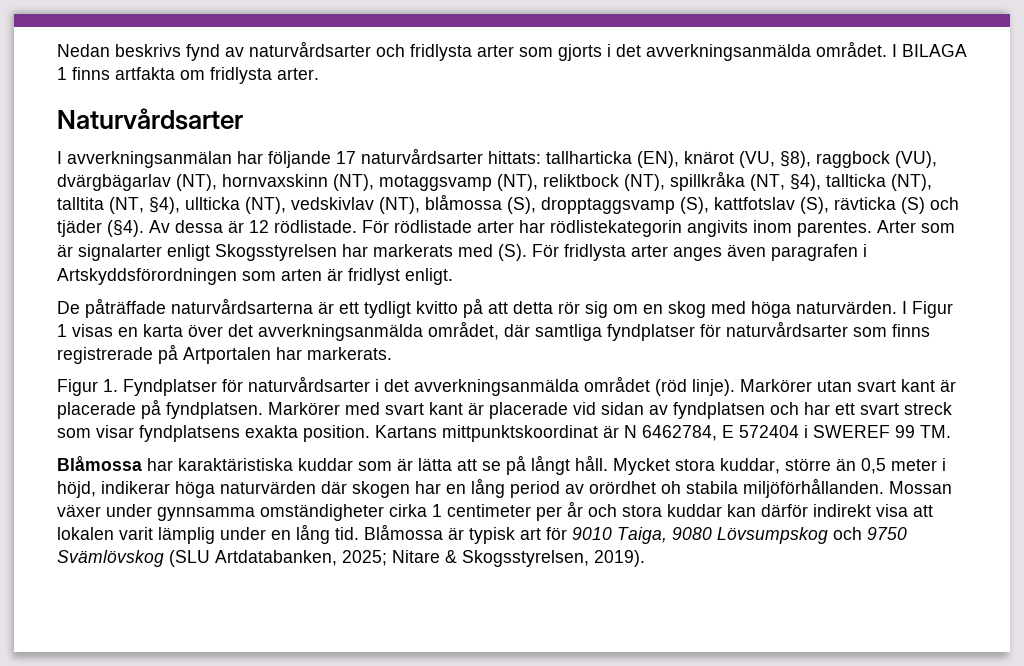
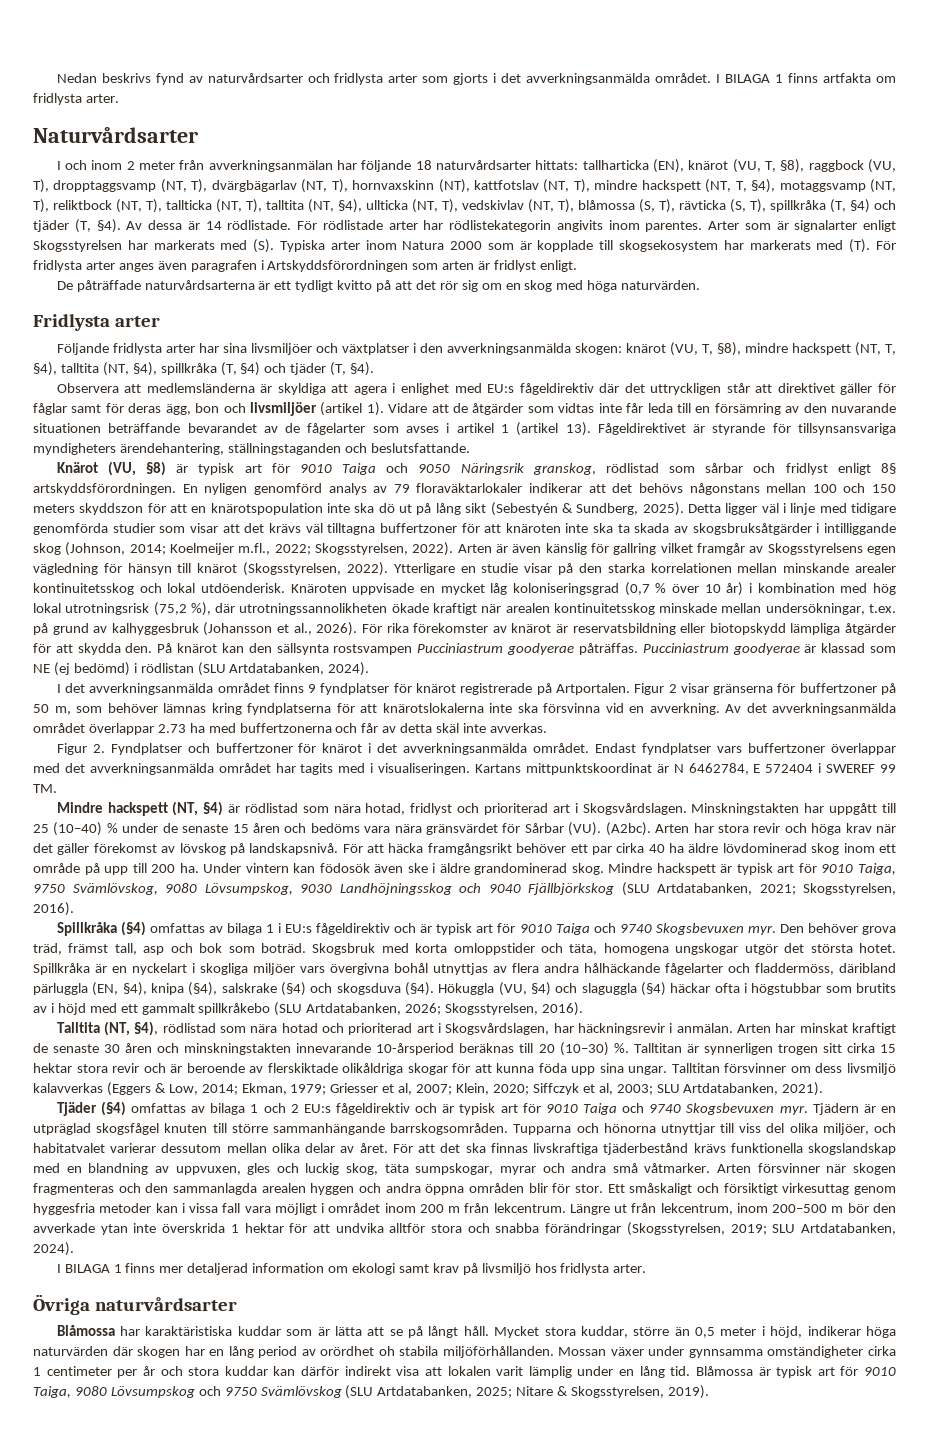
- I avverkningsanmälan har följande 17 naturvårdsarter hittats: tallharticka (EN), knärot (VU, §8), raggbock (VU), dvärgbägarlav (NT), hornvaxskinn (NT), motaggsvamp (NT), reliktbock (NT), spillkråka (NT, §4), tallticka (NT), talltita (NT, §4), ullticka (NT), vedskivlav (NT), blåmossa (S), dropptaggsvamp (S), kattfotslav (S), rävticka (S) och tjäder (§4).
+ I och inom 2 meter från avverkningsanmälan har följande 18 naturvårdsarter hittats: tallharticka (EN), knärot (VU, T, §8), raggbock (VU, T), dropptaggsvamp (NT, T), dvärgbägarlav (NT, T), hornvaxskinn (NT), kattfotslav (NT, T), mindre hackspett (NT, T, §4), motaggsvamp (NT, T), reliktbock (NT, T), tallticka (NT, T), talltita (NT, §4), ullticka (NT, T), vedskivlav (NT, T), blåmossa (S, T), rävticka (S, T), spillkråka (T, §4) och tjäder (T, §4).
- Av dessa är 12 rödlistade.
+ Av dessa är 14 rödlistade.
- Arter som är signalarter enligt Skogsstyrelsen har markerats med (S). För fridlysta arter anges även paragrafen i Artskyddsförordningen som arten är fridlyst enligt.
+ Arter som är signalarter enligt Skogsstyrelsen har markerats med (S). Typiska arter inom Natura 2000 som är kopplade till skogsekosystem har markerats med (T). För fridlysta arter anges även paragrafen i Artskyddsförordningen som arten är fridlyst enligt.
- De påträffade naturvårdsarterna är ett tydligt kvitto på att detta rör sig om en skog med höga naturvärden. I Figur 1 visas en karta över det avverkningsanmälda området, där samtliga fyndplatser för naturvårdsarter som finns registrerade på Artportalen har markerats.
- Figur 1. Fyndplatser för naturvårdsarter i det avverkningsanmälda området (röd linje). Markörer utan svart kant är placerade på fyndplatsen. Markörer med svart kant är placerade vid sidan av fyndplatsen och har ett svart streck som visar fyndplatsens exakta position.
+ De påträffade naturvårdsarterna är ett tydligt kvitto på att det rör sig om en skog med höga naturvärden.
+ Fridlysta arter
+ Följande fridlysta arter har sina livsmiljöer och växtplatser i den avverkningsanmälda skogen: knärot (VU, T, §8), mindre hackspett (NT, T, §4), talltita (NT, §4), spillkråka (T, §4) och tjäder (T, §4).
+ Observera att medlemsländerna är skyldiga att agera i enlighet med EU:s fågeldirektiv där det uttryckligen står att direktivet gäller för fåglar samt för deras ägg, bon och livsmiljöer (artikel 1). Vidare att de åtgärder som vidtas inte får leda till en försämring av den nuvarande situationen beträffande bevarandet av de fågelarter som avses i artikel 1 (artikel 13). Fågeldirektivet är styrande för tillsynsansvariga myndigheters ärendehantering, ställningstaganden och beslutsfattande.
+ Knärot (VU, §8) är typisk art för 9010 Taiga och 9050 Näringsrik granskog, rödlistad som sårbar och fridlyst enligt 8§ artskyddsförordningen. En nyligen genomförd analys av 79 floraväktarlokaler indikerar att det behövs någonstans mellan 100 och 150 meters skyddszon för att en knärotspopulation inte ska dö ut på lång sikt (Sebestyén & Sundberg, 2025). Detta ligger väl i linje med tidigare genomförda studier som visar att det krävs väl tilltagna buffertzoner för att knäroten inte ska ta skada av skogsbruksåtgärder i intilliggande skog (Johnson, 2014; Koelmeijer m.fl., 2022; Skogsstyrelsen, 2022). Arten är även känslig för gallring vilket framgår av Skogsstyrelsens egen vägledning för hänsyn till knärot (Skogsstyrelsen, 2022). Ytterligare en studie visar på den starka korrelationen mellan minskande arealer kontinuitetsskog och lokal utdöenderisk. Knäroten uppvisade en mycket låg koloniseringsgrad (0,7 % över 10 år) i kombination med hög lokal utrotningsrisk (75,2 %), där utrotningssannolikheten ökade kraftigt när arealen kontinuitetsskog minskade mellan undersökningar, t.ex. på grund av kalhyggesbruk (Johansson et al., 2026). För rika förekomster av knärot är reservatsbildning eller biotopskydd lämpliga åtgärder för att skydda den. På knärot kan den sällsynta rostsvampen Pucciniastrum goodyerae påträffas. Pucciniastrum goodyerae är klassad som NE (ej bedömd) i rödlistan (SLU Artdatabanken, 2024).
+ I det avverkningsanmälda området finns 9 fyndplatser för knärot registrerade på Artportalen. Figur 2 visar gränserna för buffertzoner på 50 m, som behöver lämnas kring fyndplatserna för att knärotslokalerna inte ska försvinna vid en avverkning. Av det avverkningsanmälda området överlappar 2.73 ha med buffertzonerna och får av detta skäl inte avverkas.
+ Figur 2. Fyndplatser och buffertzoner för knärot i det avverkningsanmälda området. Endast fyndplatser vars buffertzoner överlappar med det avverkningsanmälda området har tagits med i visualiseringen.
+ Mindre hackspett (NT, §4) är rödlistad som nära hotad, fridlyst och prioriterad art i Skogsvårdslagen. Minskningstakten har uppgått till 25 (10–40) % under de senaste 15 åren och bedöms vara nära gränsvärdet för Sårbar (VU). (A2bc). Arten har stora revir och höga krav när det gäller förekomst av lövskog på landskapsnivå. För att häcka framgångsrikt behöver ett par cirka 40 ha äldre lövdominerad skog inom ett område på upp till 200 ha. Under vintern kan födosök även ske i äldre grandominerad skog. Mindre hackspett är typisk art för 9010 Taiga, 9750 Svämlövskog, 9080 Lövsumpskog, 9030 Landhöjningsskog och 9040 Fjällbjörkskog (SLU Artdatabanken, 2021; Skogsstyrelsen, 2016).
+ Spillkråka (§4) omfattas av bilaga 1 i EU:s fågeldirektiv och är typisk art för 9010 Taiga och 9740 Skogsbevuxen myr. Den behöver grova träd, främst tall, asp och bok som boträd. Skogsbruk med korta omloppstider och täta, homogena ungskogar utgör det största hotet. Spillkråka är en nyckelart i skogliga miljöer vars övergivna bohål utnyttjas av flera andra hålhäckande fågelarter och fladdermöss, däribland pärluggla (EN, §4), knipa (§4), salskrake (§4) och skogsduva (§4). Hökuggla (VU, §4) och slaguggla (§4) häckar ofta i högstubbar som brutits av i höjd med ett gammalt spillkråkebo (SLU Artdatabanken, 2026; Skogsstyrelsen, 2016).
+ Talltita (NT, §4), rödlistad som nära hotad och prioriterad art i Skogsvårdslagen, har häckningsrevir i anmälan. Arten har minskat kraftigt de senaste 30 åren och minskningstakten innevarande 10-årsperiod beräknas till 20 (10–30) %. Talltitan är synnerligen trogen sitt cirka 15 hektar stora revir och är beroende av flerskiktade olikåldriga skogar för att kunna föda upp sina ungar. Talltitan försvinner om dess livsmiljö kalavverkas (Eggers & Low, 2014; Ekman, 1979; Griesser et al, 2007; Klein, 2020; Siffczyk et al, 2003; SLU Artdatabanken, 2021).
+ Tjäder (§4) omfattas av bilaga 1 och 2 EU:s fågeldirektiv och är typisk art för 9010 Taiga och 9740 Skogsbevuxen myr. Tjädern är en utpräglad skogsfågel knuten till större sammanhängande barrskogsområden. Tupparna och hönorna utnyttjar till viss del olika miljöer, och habitatvalet varierar dessutom mellan olika delar av året. För att det ska finnas livskraftiga tjäderbestånd krävs funktionella skogslandskap med en blandning av uppvuxen, gles och luckig skog, täta sumpskogar, myrar och andra små våtmarker. Arten försvinner när skogen fragmenteras och den sammanlagda arealen hyggen och andra öppna områden blir för stor. Ett småskaligt och försiktigt virkesuttag genom hyggesfria metoder kan i vissa fall vara möjligt i området inom 200 m från lekcentrum. Längre ut från lekcentrum, inom 200–500 m bör den avverkade ytan inte överskrida 1 hektar för att undvika alltför stora och snabba förändringar (Skogsstyrelsen, 2019; SLU Artdatabanken, 2024).
+ I BILAGA 1 finns mer detaljerad information om ekologi samt krav på livsmiljö hos fridlysta arter.
+ Övriga naturvårdsarter

